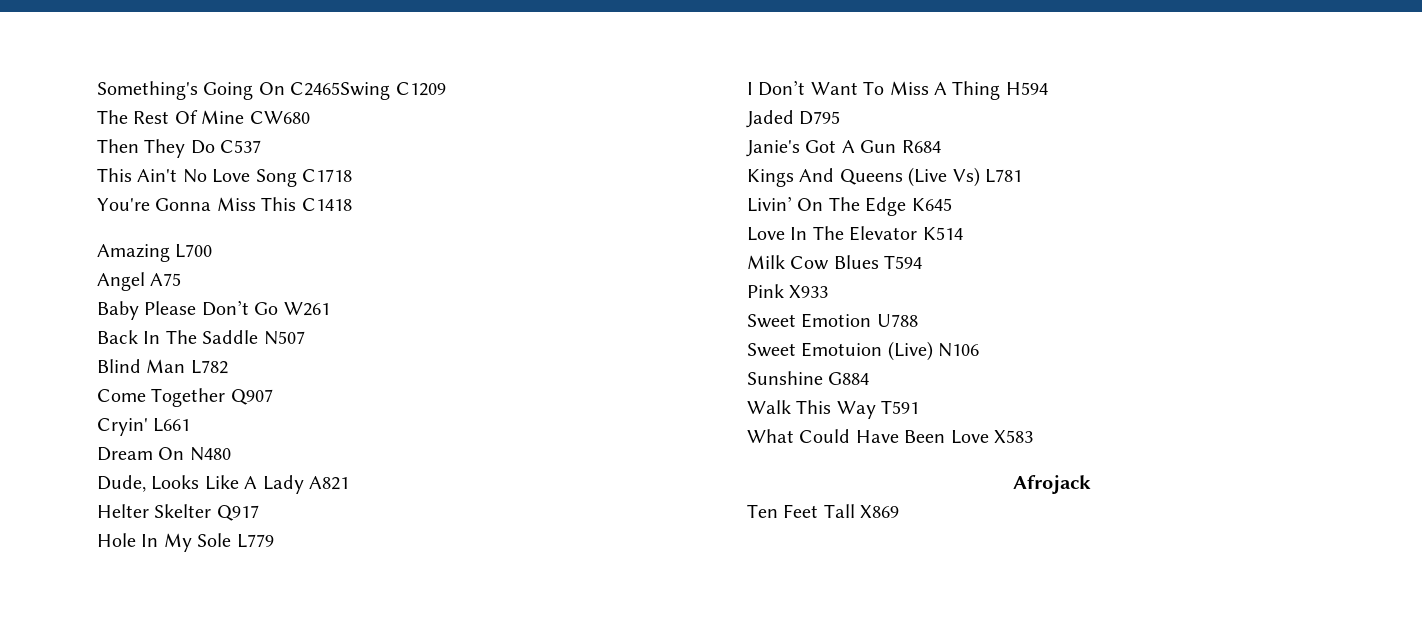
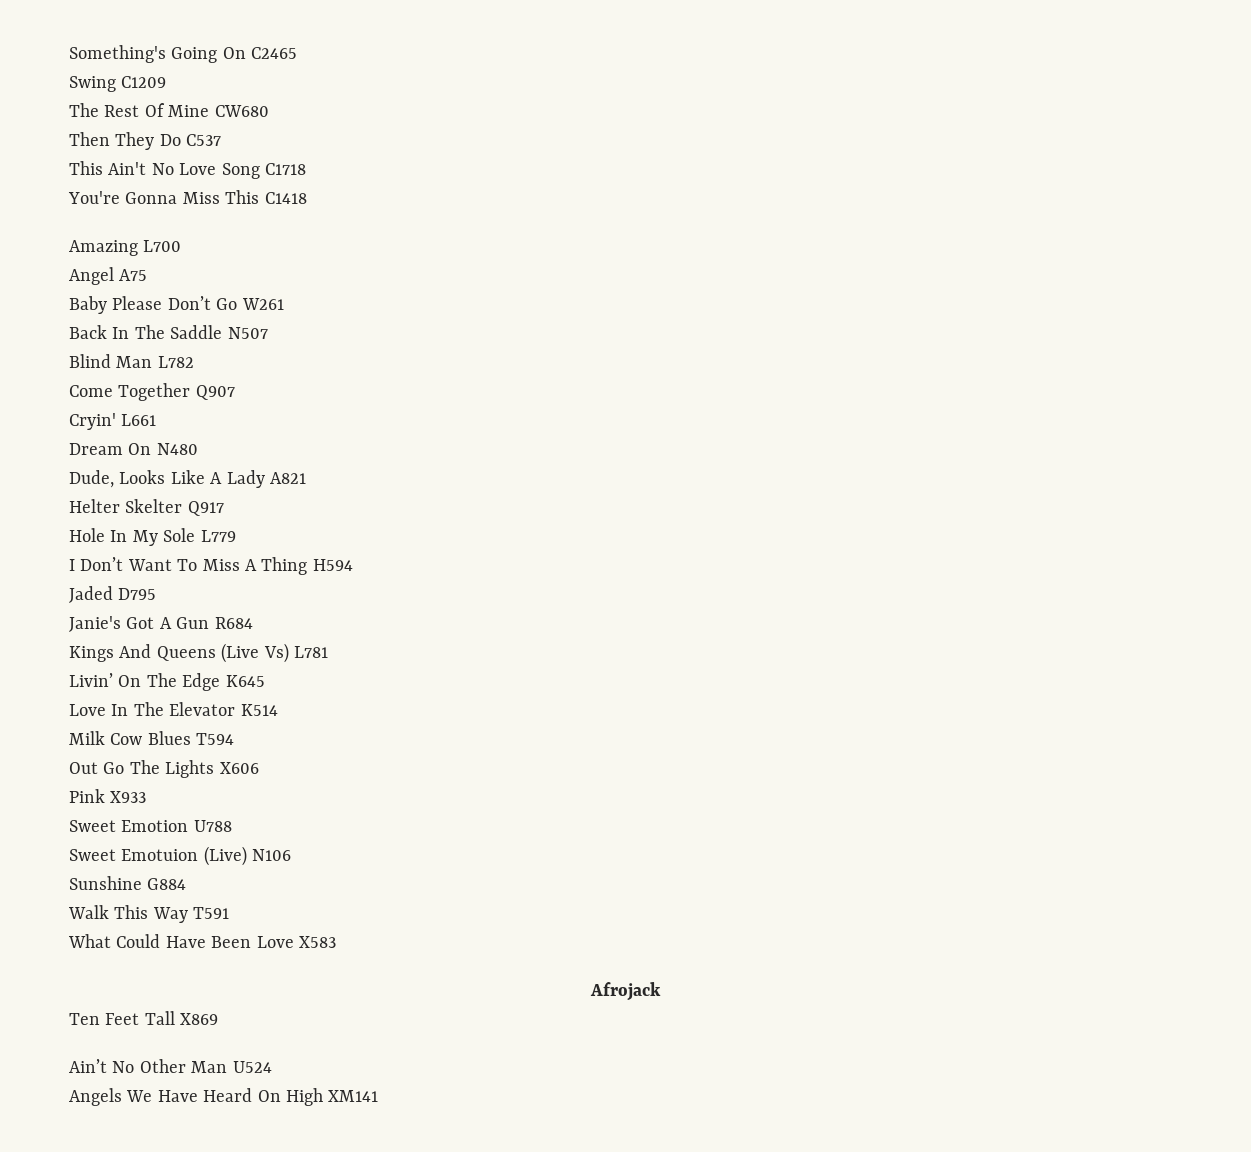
- Something's Going On C2465Swing C1209
+ Something's Going On C2465
+ Swing C1209
+ Out Go The Lights X606
+ Ain’t No Other Man U524
+ Angels We Have Heard On High XM141

